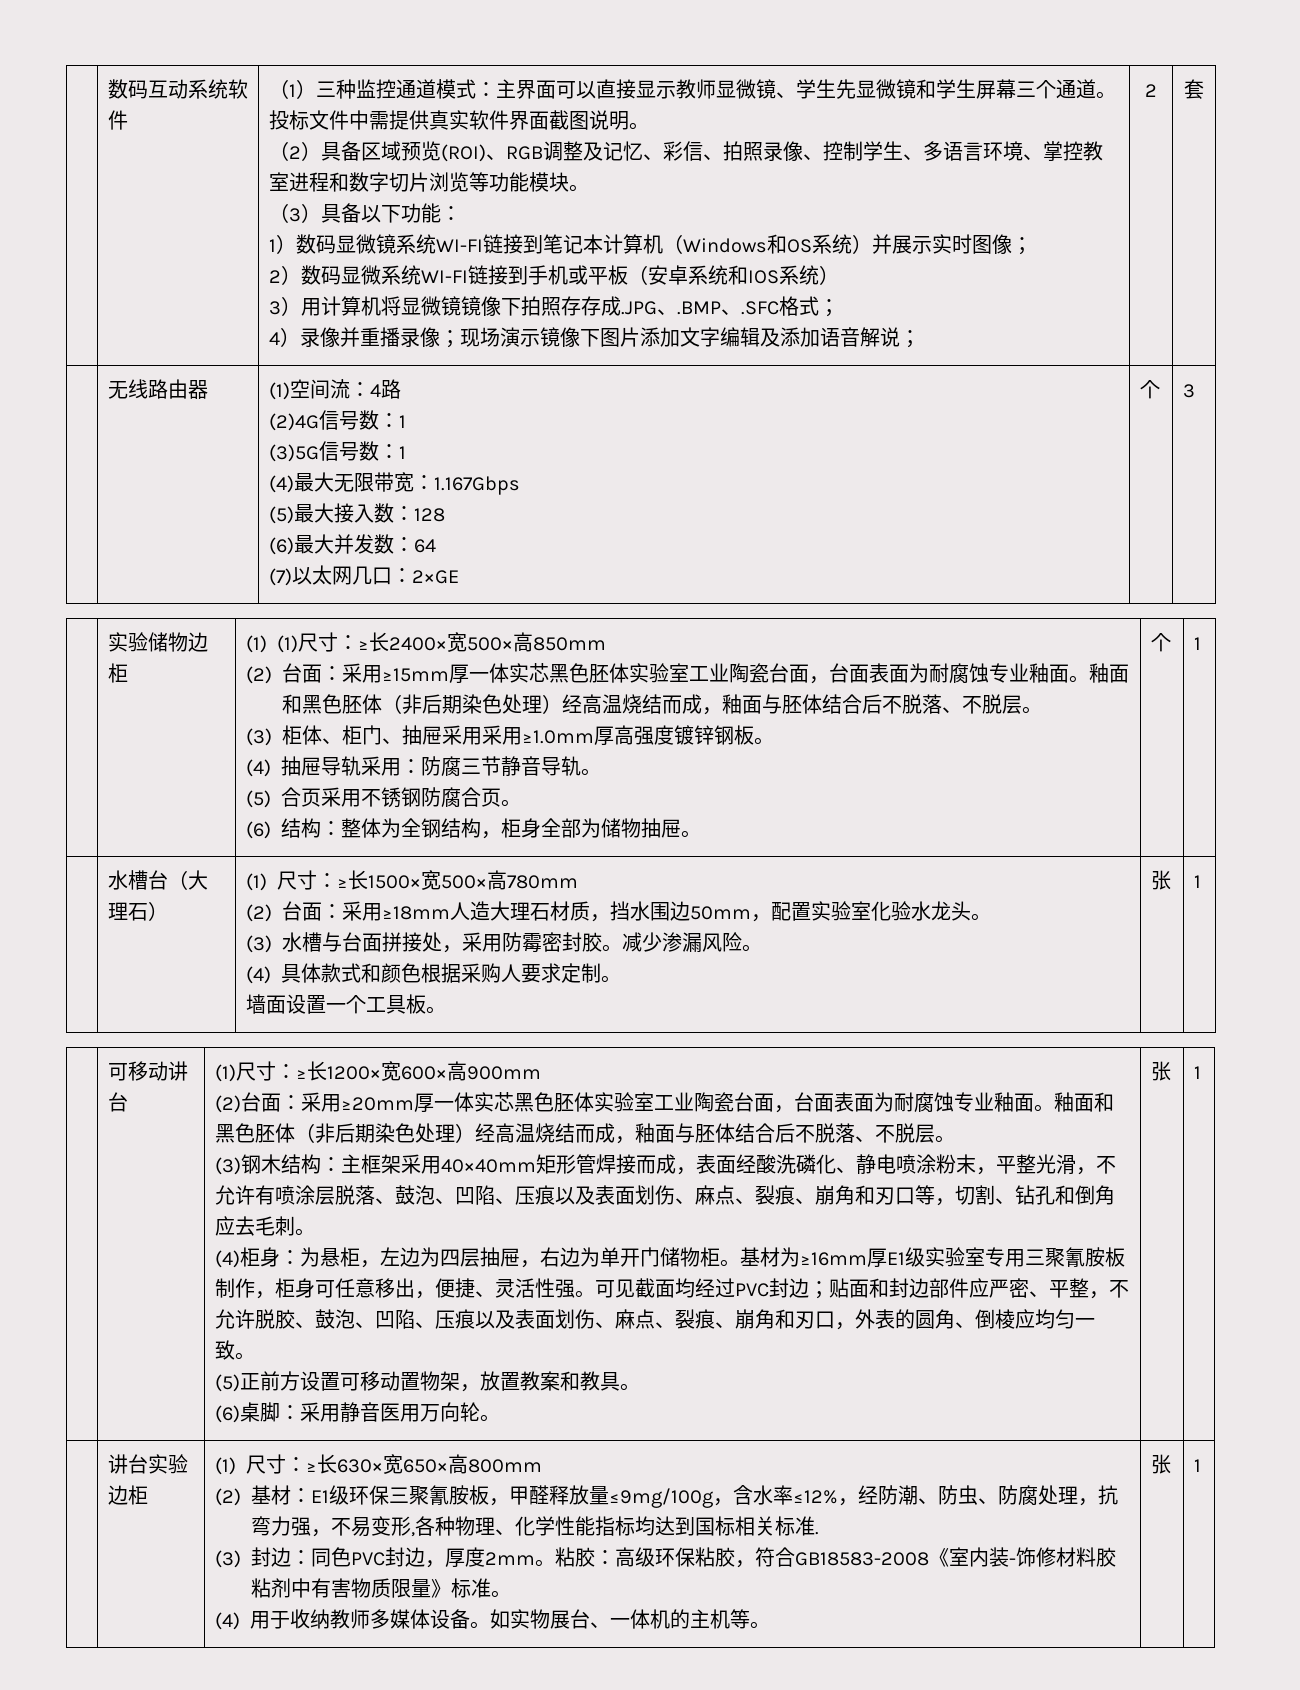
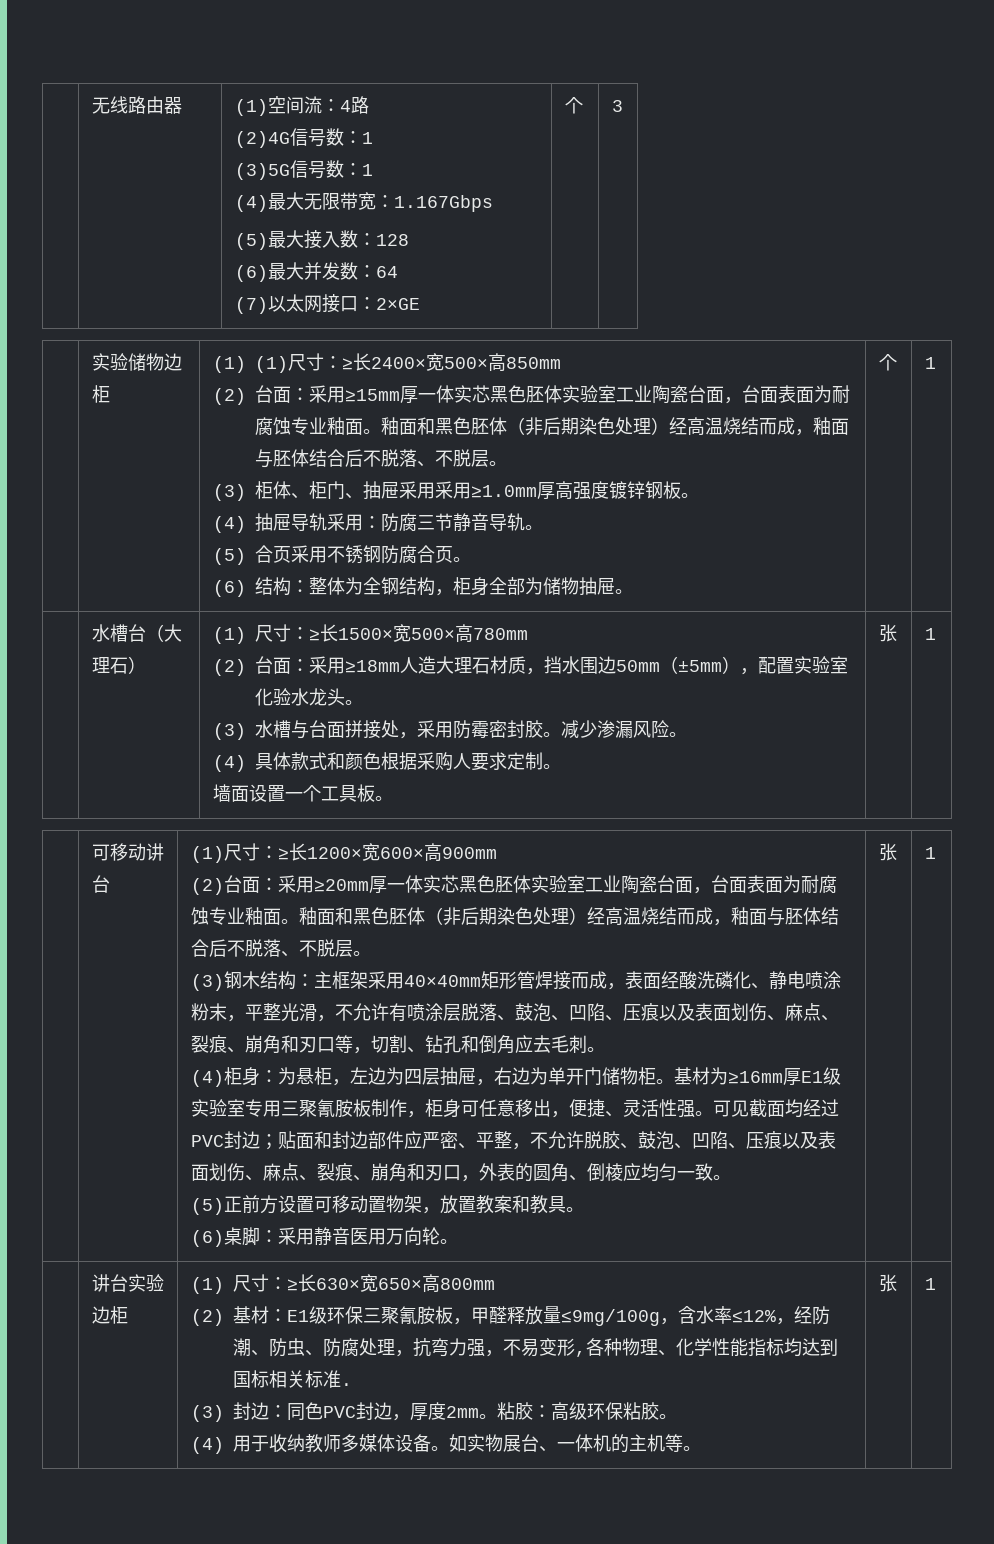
- 数码互动系统软件 | （1）三种监控通道模式：主界面可以直接显示教师显微镜、学生先显微镜和学生屏幕三个通道。投标文件中需提供真实软件界面截图说明。
- （2）具备区域预览(ROI)、RGB调整及记忆、彩信、拍照录像、控制学生、多语言环境、掌控教室进程和数字切片浏览等功能模块。
- （3）具备以下功能：
- 1）数码显微镜系统WI-FI链接到笔记本计算机（Windows和OS系统）并展示实时图像；
- 2）数码显微系统WI-FI链接到手机或平板（安卓系统和IOS系统）
- 3）用计算机将显微镜镜像下拍照存存成.JPG、.BMP、.SFC格式；
- 4）录像并重播录像；现场演示镜像下图片添加文字编辑及添加语音解说； | 2 | 套
- | 无线路由器 | (1)空间流：4路
+ 无线路由器 | (1)空间流：4路
  (2)4G信号数：1
  (3)5G信号数：1
  (4)最大无限带宽：1.167Gbps
  (5)最大接入数：128
  (6)最大并发数：64
- (7)以太网几口：2×GE | 个 | 3
+ (7)以太网接口：2×GE | 个 | 3
- (2)台面：采用≥18mm人造大理石材质，挡水围边50mm，配置实验室化验水龙头。
+ (2)台面：采用≥18mm人造大理石材质，挡水围边50mm（±5mm），配置实验室化验水龙头。
- 粘胶：高级环保粘胶，符合GB18583-2008《室内装-饰修材料胶粘剂中有害物质限量》标准。
+ 粘胶：高级环保粘胶。

